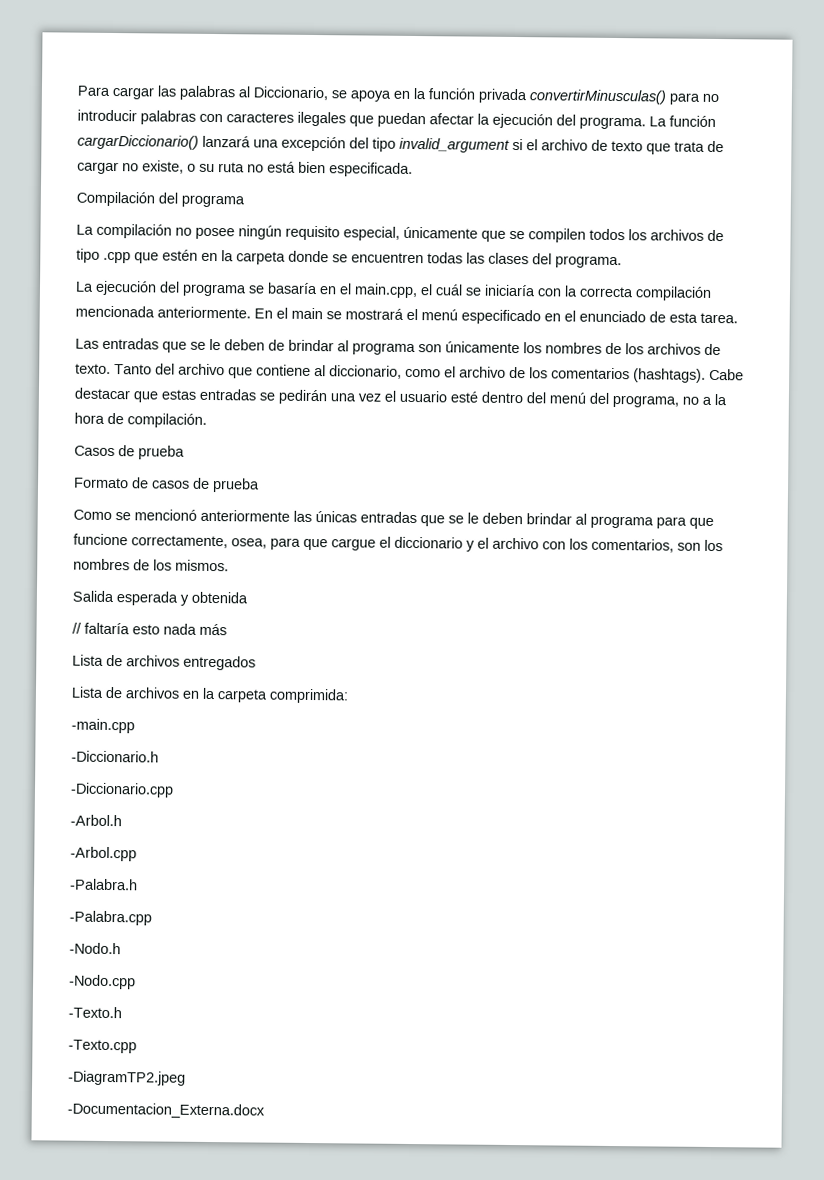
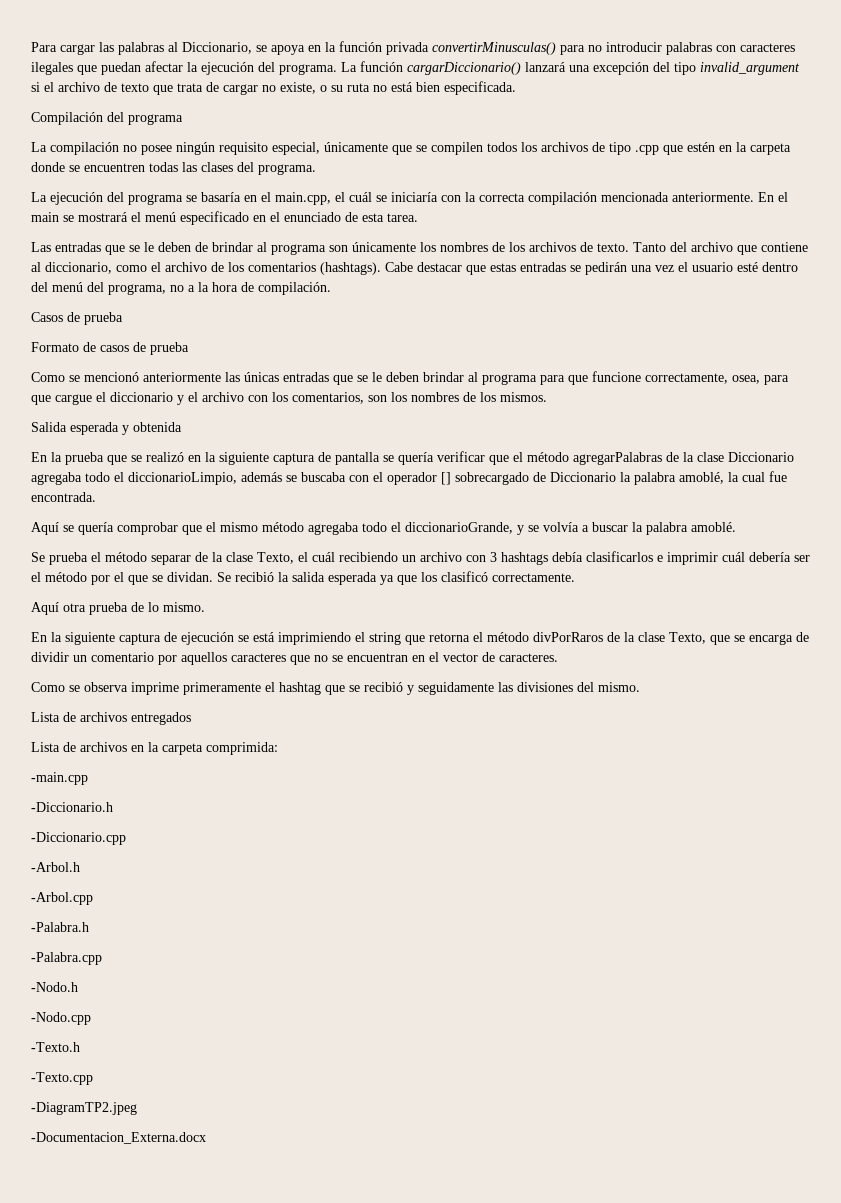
- // faltaría esto nada más
+ En la prueba que se realizó en la siguiente captura de pantalla se quería verificar que el método agregarPalabras de la clase Diccionario agregaba todo el diccionarioLimpio, además se buscaba con el operador [] sobrecargado de Diccionario la palabra amoblé, la cual fue encontrada.
+ Aquí se quería comprobar que el mismo método agregaba todo el diccionarioGrande, y se volvía a buscar la palabra amoblé.
+ Se prueba el método separar de la clase Texto, el cuál recibiendo un archivo con 3 hashtags debía clasificarlos e imprimir cuál debería ser el método por el que se dividan. Se recibió la salida esperada ya que los clasificó correctamente.
+ Aquí otra prueba de lo mismo.
+ En la siguiente captura de ejecución se está imprimiendo el string que retorna el método divPorRaros de la clase Texto, que se encarga de dividir un comentario por aquellos caracteres que no se encuentran en el vector de caracteres.
+ Como se observa imprime primeramente el hashtag que se recibió y seguidamente las divisiones del mismo.

